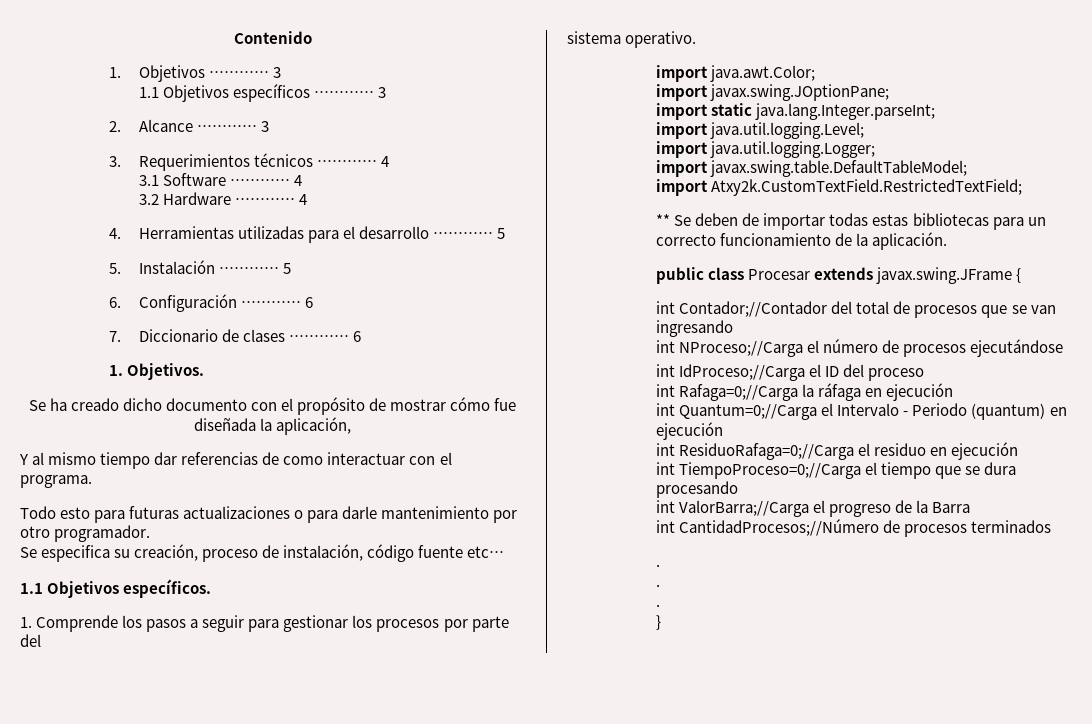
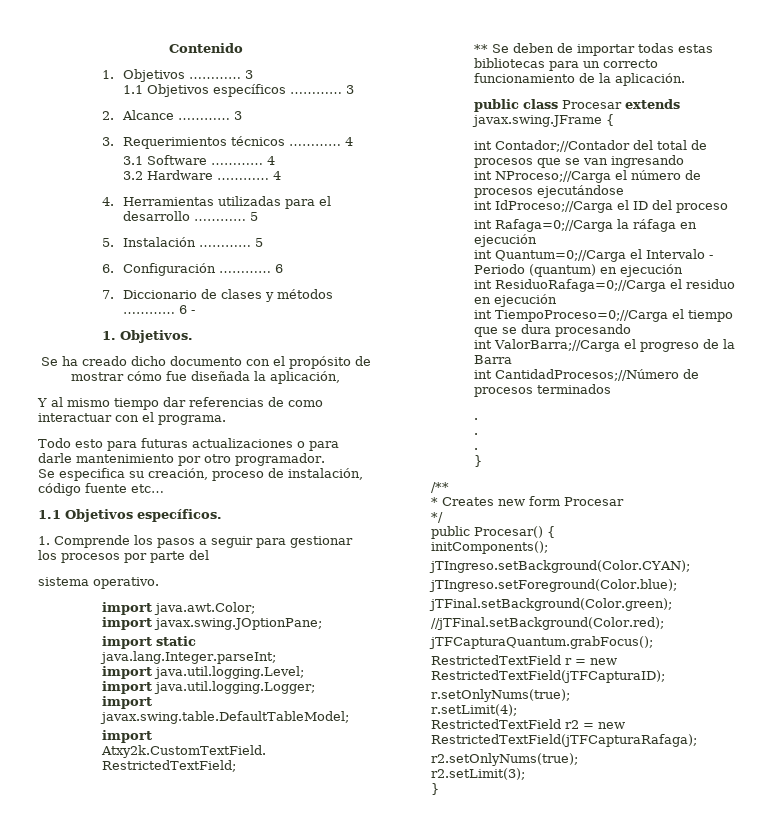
- 7. Diccionario de clases ………… 6
+ 7. Diccionario de clases y métodos ………… 6 -
+ /**
+ * Creates new form Procesar
+ */
+ public Procesar() {
+ initComponents();
+ jTIngreso.setBackground(Color.CYAN);
+ jTIngreso.setForeground(Color.blue);
+ jTFinal.setBackground(Color.green);
+ //jTFinal.setBackground(Color.red);
+ jTFCapturaQuantum.grabFocus();
+ RestrictedTextField r = new RestrictedTextField(jTFCapturaID);
+ r.setOnlyNums(true);
+ r.setLimit(4);
+ RestrictedTextField r2 = new RestrictedTextField(jTFCapturaRafaga);
+ r2.setOnlyNums(true);
+ r2.setLimit(3);
+ }

